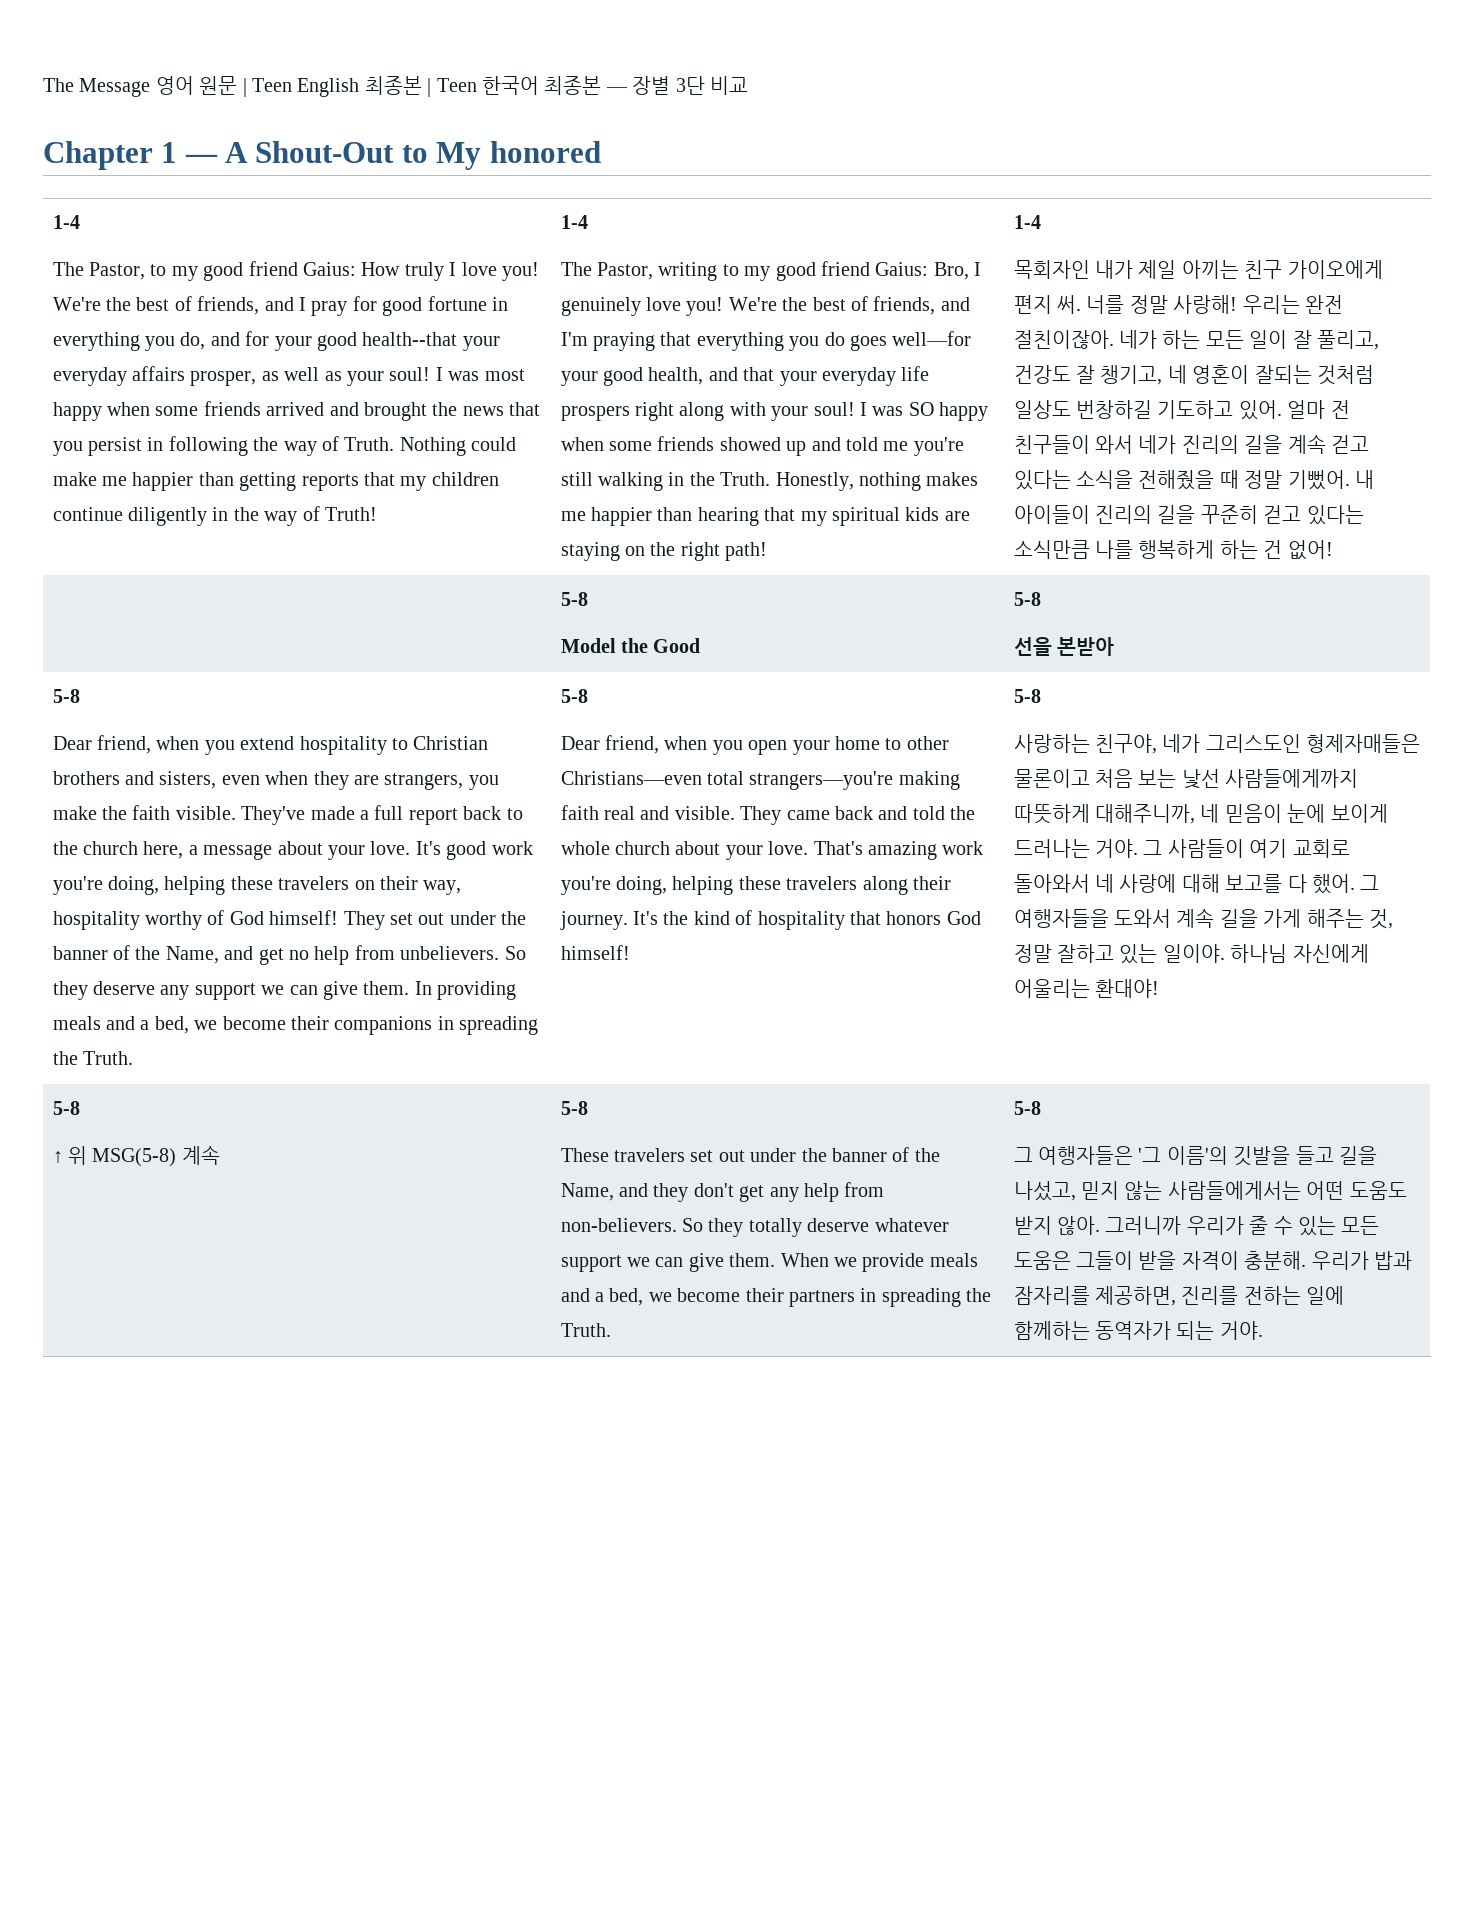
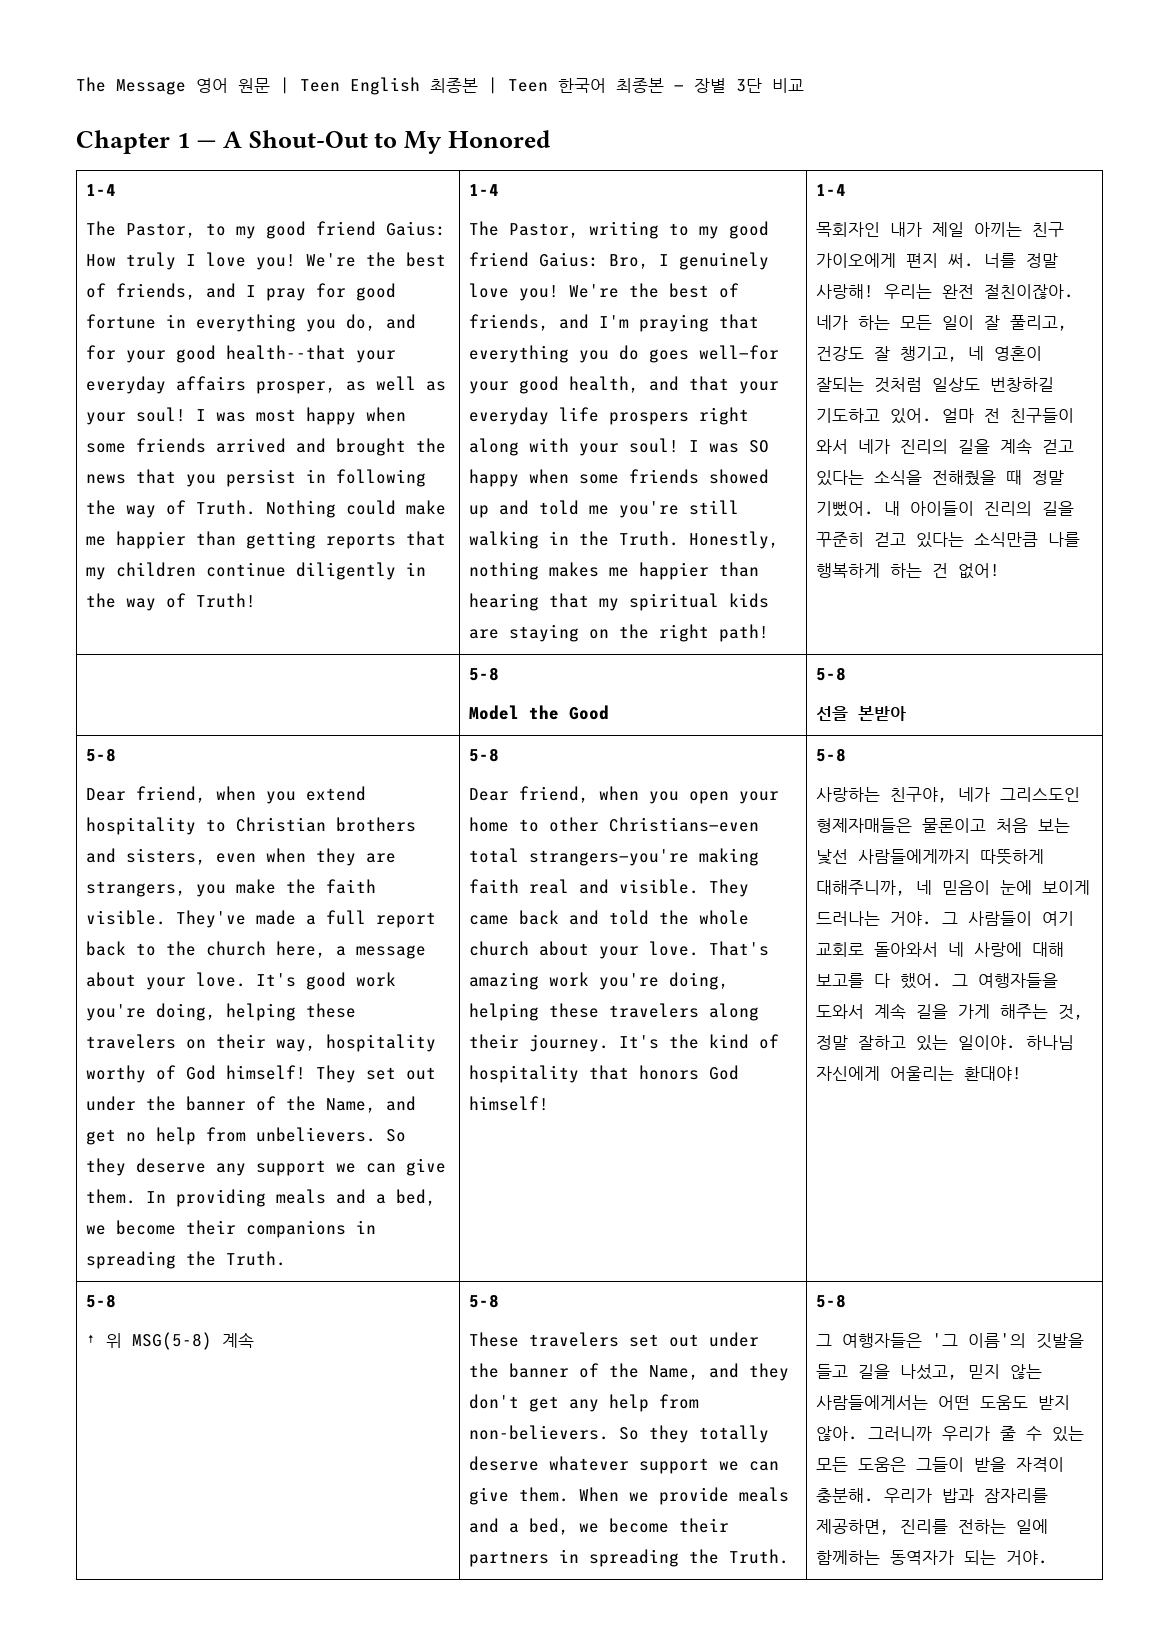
- Chapter 1 — A Shout-Out to My honored
+ Chapter 1 — A Shout-Out to My Honored

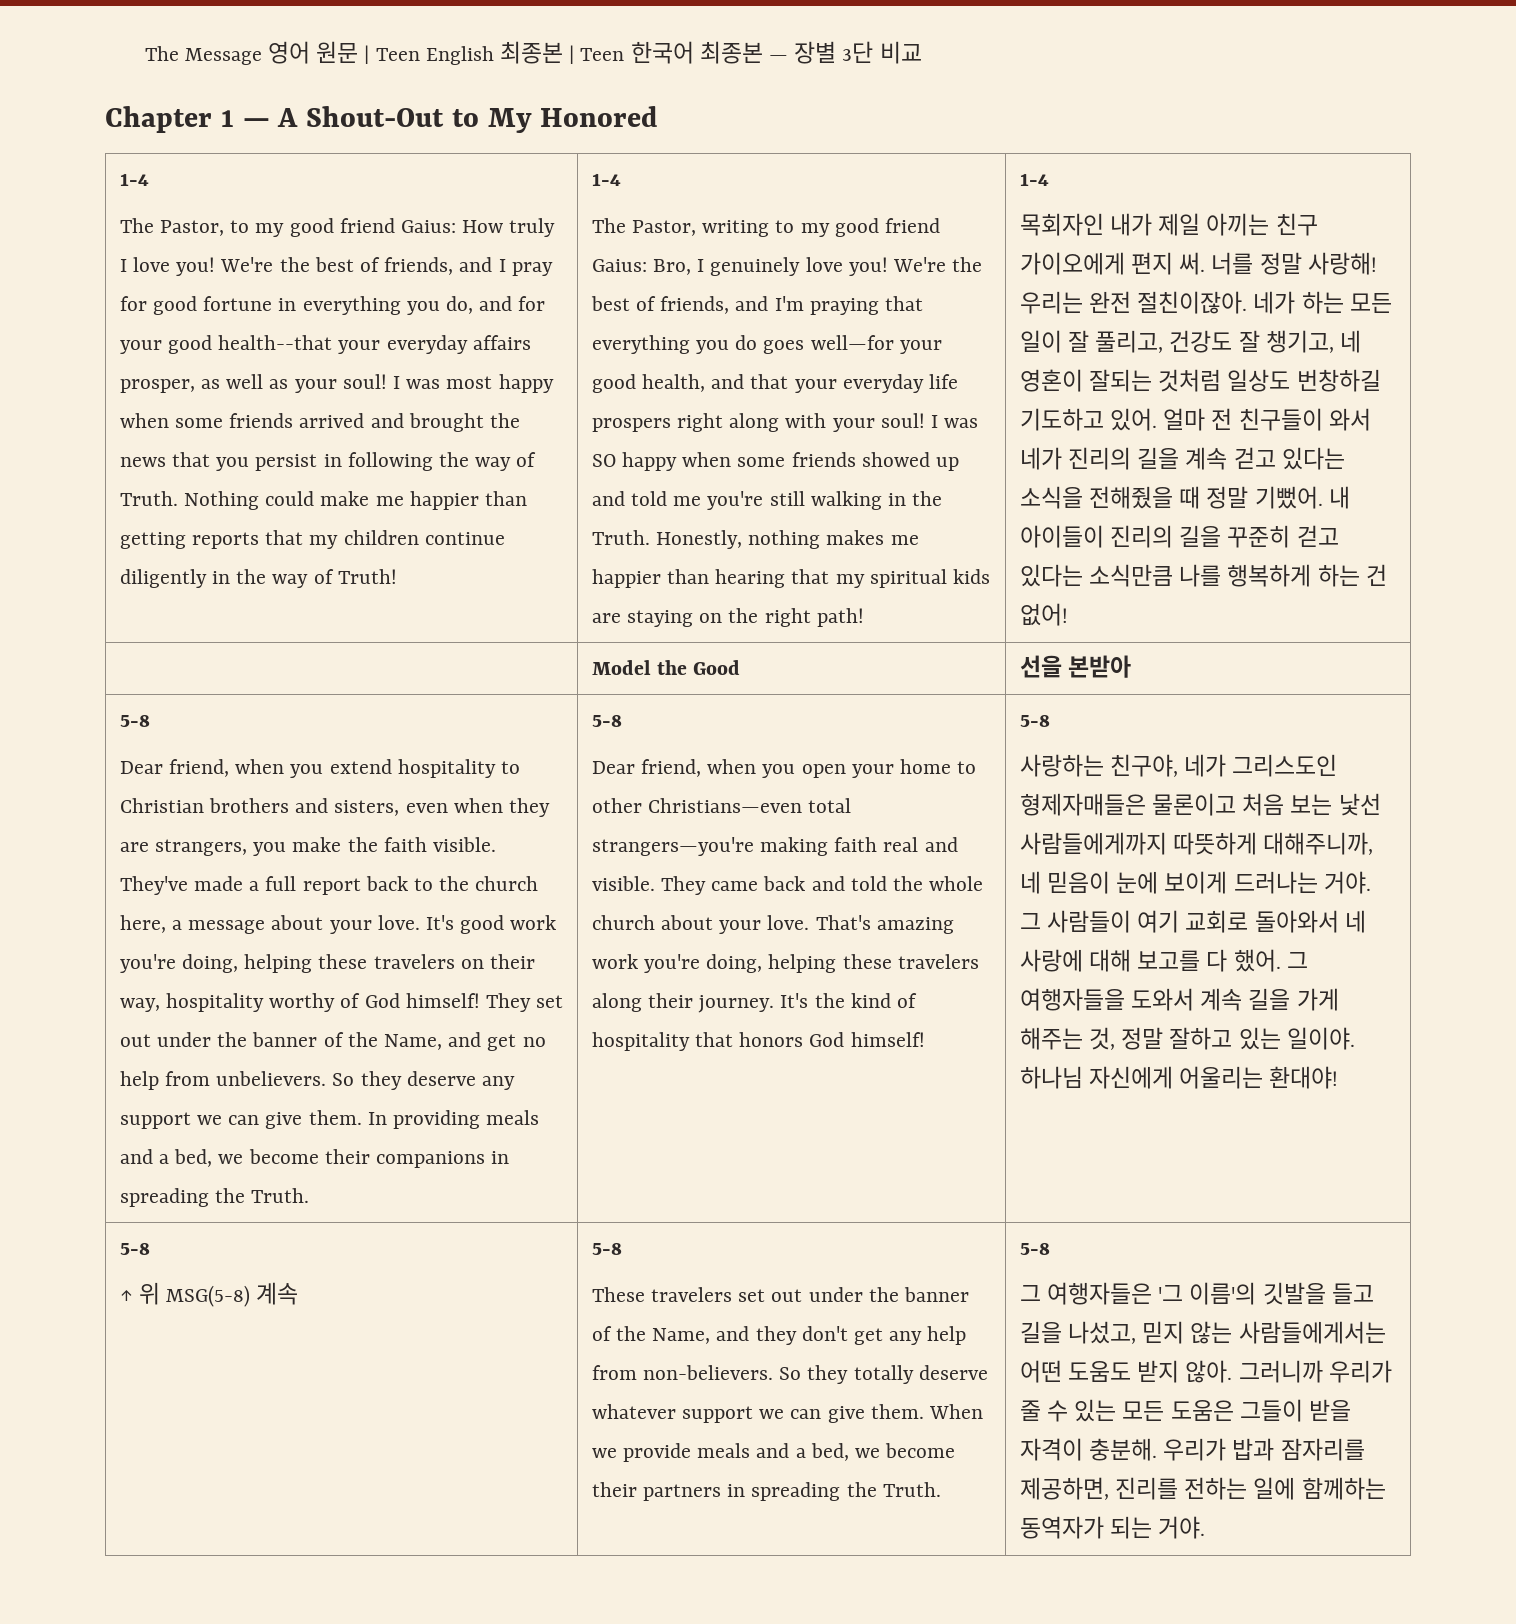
  내 아이들이 진리의 길을 꾸준히 걷고 있다는 소식만큼 나를 행복하게 하는 건 없어!
- | 5-8
- Model the Good | 5-8
- 선을 본받아
+ | Model the Good | 선을 본받아

